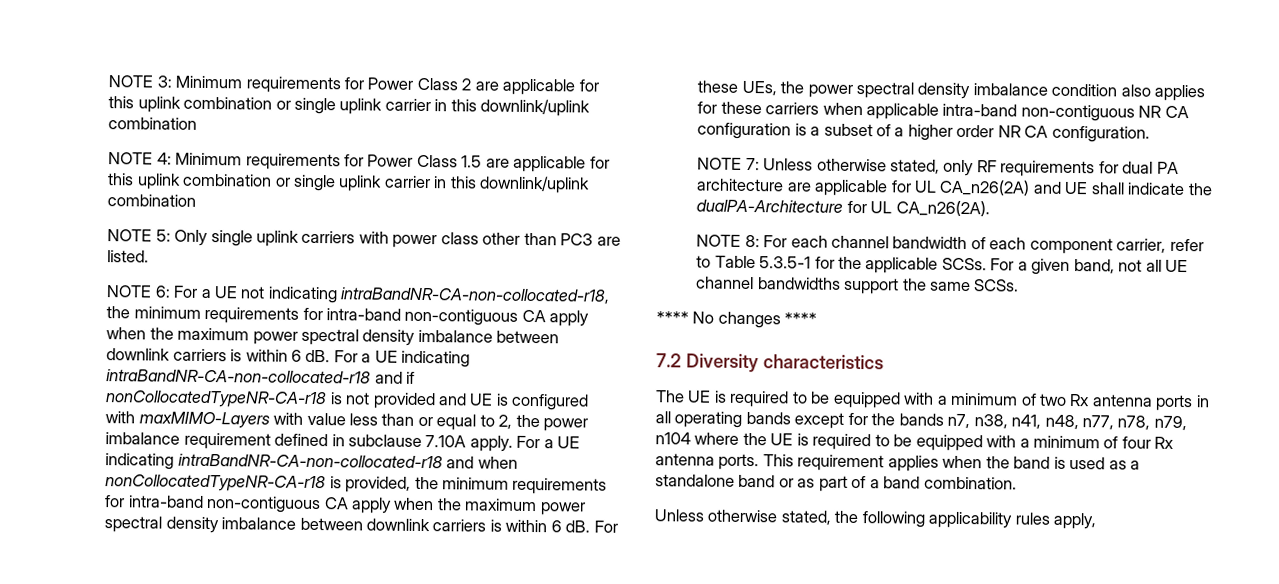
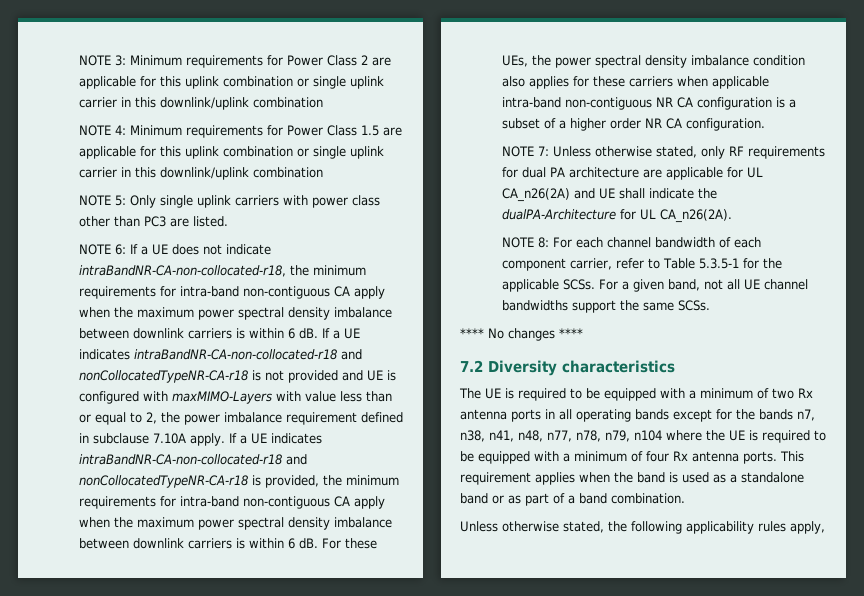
- NOTE 6: For a UE not indicating intraBandNR-CA-non-collocated-r18, the minimum requirements for intra-band non-contiguous CA apply when the maximum power spectral density imbalance between downlink carriers is within 6 dB.
+ NOTE 6: If a UE does not indicate intraBandNR-CA-non-collocated-r18, the minimum requirements for intra-band non-contiguous CA apply when the maximum power spectral density imbalance between downlink carriers is within 6 dB.
- For a UE indicating intraBandNR-CA-non-collocated-r18 and if nonCollocatedTypeNR-CA-r18 is not provided and UE is configured with maxMIMO-Layers with value less than or equal to 2, the power imbalance requirement defined in subclause 7.10A apply.
+ If a UE indicates intraBandNR-CA-non-collocated-r18 and nonCollocatedTypeNR-CA-r18 is not provided and UE is configured with maxMIMO-Layers with value less than or equal to 2, the power imbalance requirement defined in subclause 7.10A apply.
- For a UE indicating intraBandNR-CA-non-collocated-r18 and when nonCollocatedTypeNR-CA-r18 is provided, the minimum requirements for intra-band non-contiguous CA apply when the maximum power spectral density imbalance between downlink carriers is within 6 dB.
+ If a UE indicates intraBandNR-CA-non-collocated-r18 and nonCollocatedTypeNR-CA-r18 is provided, the minimum requirements for intra-band non-contiguous CA apply when the maximum power spectral density imbalance between downlink carriers is within 6 dB.

